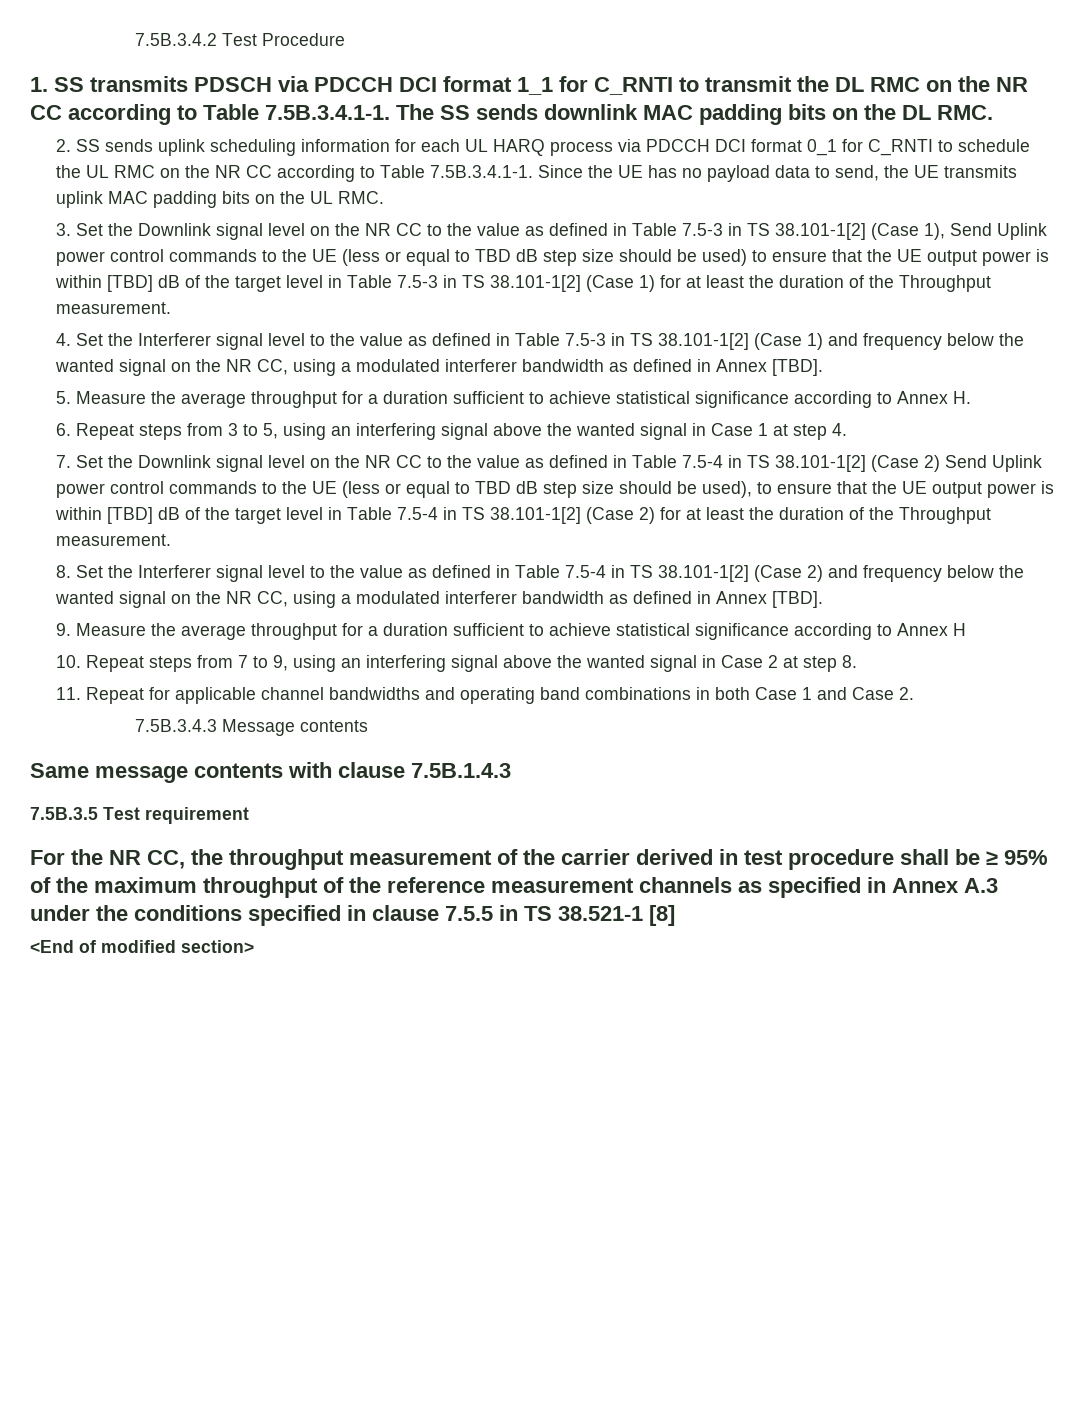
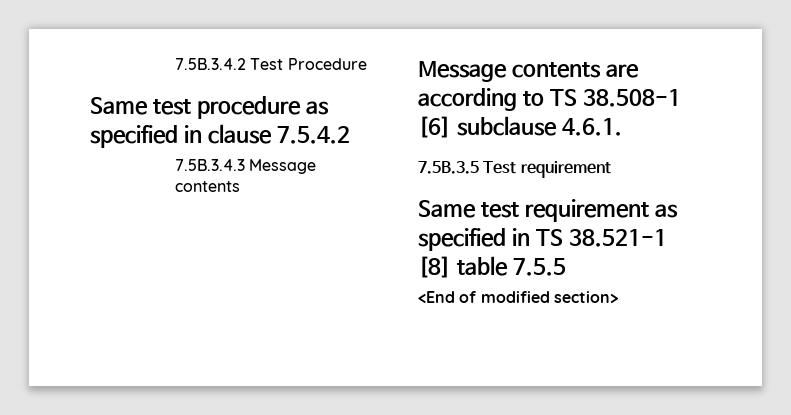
- 1. SS transmits PDSCH via PDCCH DCI format 1_1 for C_RNTI to transmit the DL RMC on the NR CC according to Table 7.5B.3.4.1-1. The SS sends downlink MAC padding bits on the DL RMC.
- 2. SS sends uplink scheduling information for each UL HARQ process via PDCCH DCI format 0_1 for C_RNTI to schedule the UL RMC on the NR CC according to Table 7.5B.3.4.1-1. Since the UE has no payload data to send, the UE transmits uplink MAC padding bits on the UL RMC.
- 3. Set the Downlink signal level on the NR CC to the value as defined in Table 7.5-3 in TS 38.101-1[2] (Case 1), Send Uplink power control commands to the UE (less or equal to TBD dB step size should be used) to ensure that the UE output power is within [TBD] dB of the target level in Table 7.5-3 in TS 38.101-1[2] (Case 1) for at least the duration of the Throughput measurement.
- 4. Set the Interferer signal level to the value as defined in Table 7.5-3 in TS 38.101-1[2] (Case 1) and frequency below the wanted signal on the NR CC, using a modulated interferer bandwidth as defined in Annex [TBD].
- 5. Measure the average throughput for a duration sufficient to achieve statistical significance according to Annex H.
- 6. Repeat steps from 3 to 5, using an interfering signal above the wanted signal in Case 1 at step 4.
- 7. Set the Downlink signal level on the NR CC to the value as defined in Table 7.5-4 in TS 38.101-1[2] (Case 2) Send Uplink power control commands to the UE (less or equal to TBD dB step size should be used), to ensure that the UE output power is within [TBD] dB of the target level in Table 7.5-4 in TS 38.101-1[2] (Case 2) for at least the duration of the Throughput measurement.
- 8. Set the Interferer signal level to the value as defined in Table 7.5-4 in TS 38.101-1[2] (Case 2) and frequency below the wanted signal on the NR CC, using a modulated interferer bandwidth as defined in Annex [TBD].
- 9. Measure the average throughput for a duration sufficient to achieve statistical significance according to Annex H
- 10. Repeat steps from 7 to 9, using an interfering signal above the wanted signal in Case 2 at step 8.
- 11. Repeat for applicable channel bandwidths and operating band combinations in both Case 1 and Case 2.
+ Same test procedure as specified in clause 7.5.4.2
  7.5B.3.4.3 Message contents
- Same message contents with clause 7.5B.1.4.3
+ Message contents are according to TS 38.508-1 [6] subclause 4.6.1.
  7.5B.3.5 Test requirement
- For the NR CC, the throughput measurement of the carrier derived in test procedure shall be ≥ 95% of the maximum throughput of the reference measurement channels as specified in Annex A.3 under the conditions specified in clause 7.5.5 in TS 38.521-1 [8]
+ Same test requirement as specified in TS 38.521-1 [8] table 7.5.5

